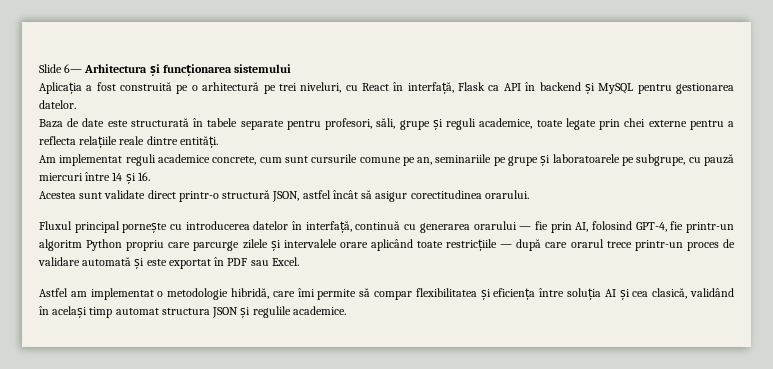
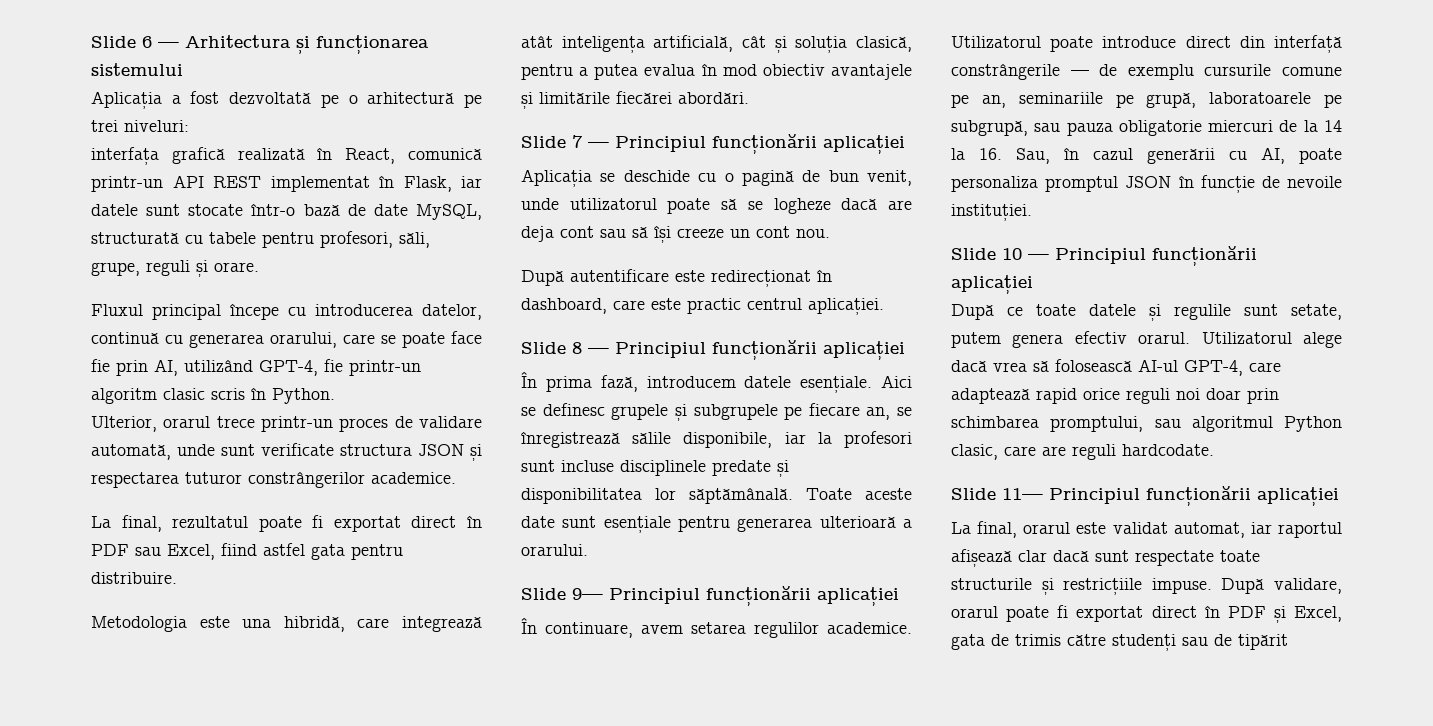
- Slide 6— Arhitectura și funcționarea sistemului
+ Slide 6 — Arhitectura și funcționarea sistemului
- Aplicația a fost construită pe o arhitectură pe trei niveluri, cu React în interfață, Flask ca API în backend și MySQL pentru gestionarea datelor.
- Baza de date este structurată în tabele separate pentru profesori, săli, grupe și reguli academice, toate legate prin chei externe pentru a reflecta relațiile reale dintre entități.
- Am implementat reguli academice concrete, cum sunt cursurile comune pe an, seminariile pe grupe și laboratoarele pe subgrupe, cu pauză miercuri între 14 și 16.
- Acestea sunt validate direct printr-o structură JSON, astfel încât să asigur corectitudinea orarului.
- Fluxul principal pornește cu introducerea datelor în interfață, continuă cu generarea orarului — fie prin AI, folosind GPT-4, fie printr-un algoritm Python propriu care parcurge zilele și intervalele orare aplicând toate restricțiile — după care orarul trece printr-un proces de validare automată și este exportat în PDF sau Excel.
- Astfel am implementat o metodologie hibridă, care îmi permite să compar flexibilitatea și eficiența între soluția AI și cea clasică, validând în același timp automat structura JSON și regulile academice.
+ Aplicația a fost dezvoltată pe o arhitectură pe trei niveluri:
+ interfața grafică realizată în React, comunică printr-un API REST implementat în Flask, iar datele sunt stocate într-o bază de date MySQL, structurată cu tabele pentru profesori, săli, grupe, reguli și orare.
+ Fluxul principal începe cu introducerea datelor, continuă cu generarea orarului, care se poate face fie prin AI, utilizând GPT-4, fie printr-un algoritm clasic scris în Python.
+ Ulterior, orarul trece printr-un proces de validare automată, unde sunt verificate structura JSON și respectarea tuturor constrângerilor academice.
+ La final, rezultatul poate fi exportat direct în PDF sau Excel, fiind astfel gata pentru distribuire.
+ Metodologia este una hibridă, care integrează atât inteligența artificială, cât și soluția clasică, pentru a putea evalua în mod obiectiv avantajele și limitările fiecărei abordări.
+ Slide 7 — Principiul funcționării aplicației
+ Aplicația se deschide cu o pagină de bun venit, unde utilizatorul poate să se logheze dacă are deja cont sau să își creeze un cont nou.
+ După autentificare este redirecționat în dashboard, care este practic centrul aplicației.
+ Slide 8 — Principiul funcționării aplicației
+ În prima fază, introducem datele esențiale. Aici se definesc grupele și subgrupele pe fiecare an, se înregistrează sălile disponibile, iar la profesori sunt incluse disciplinele predate și disponibilitatea lor săptămânală. Toate aceste date sunt esențiale pentru generarea ulterioară a orarului.
+ Slide 9— Principiul funcționării aplicației
+ În continuare, avem setarea regulilor academice. Utilizatorul poate introduce direct din interfață constrângerile — de exemplu cursurile comune pe an, seminariile pe grupă, laboratoarele pe subgrupă, sau pauza obligatorie miercuri de la 14 la 16. Sau, în cazul generării cu AI, poate personaliza promptul JSON în funcție de nevoile instituției.
+ Slide 10 — Principiul funcționării aplicației
+ După ce toate datele și regulile sunt setate, putem genera efectiv orarul. Utilizatorul alege dacă vrea să folosească AI-ul GPT-4, care adaptează rapid orice reguli noi doar prin schimbarea promptului, sau algoritmul Python clasic, care are reguli hardcodate.
+ Slide 11— Principiul funcționării aplicației
+ La final, orarul este validat automat, iar raportul afișează clar dacă sunt respectate toate structurile și restricțiile impuse. După validare, orarul poate fi exportat direct în PDF și Excel, gata de trimis către studenți sau de tipărit

